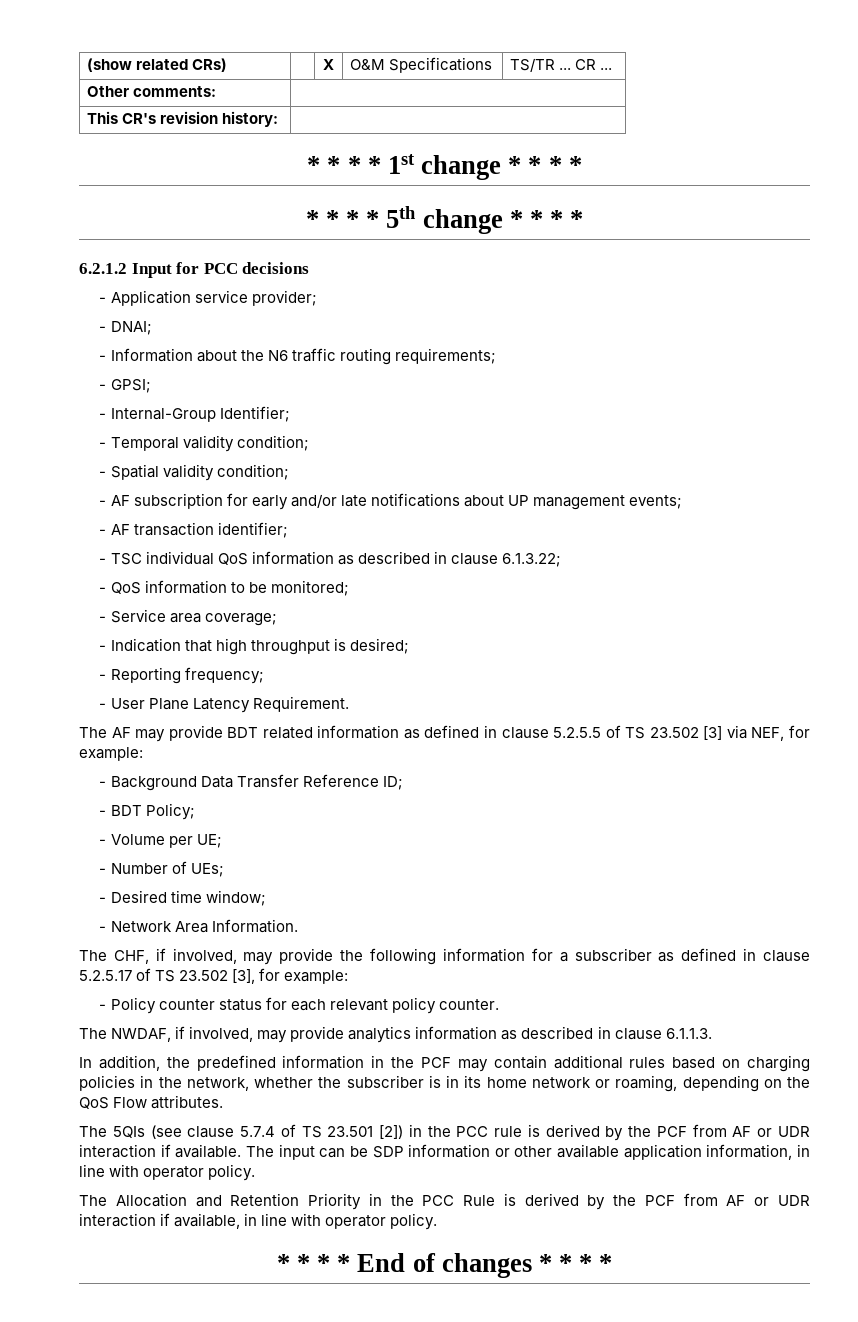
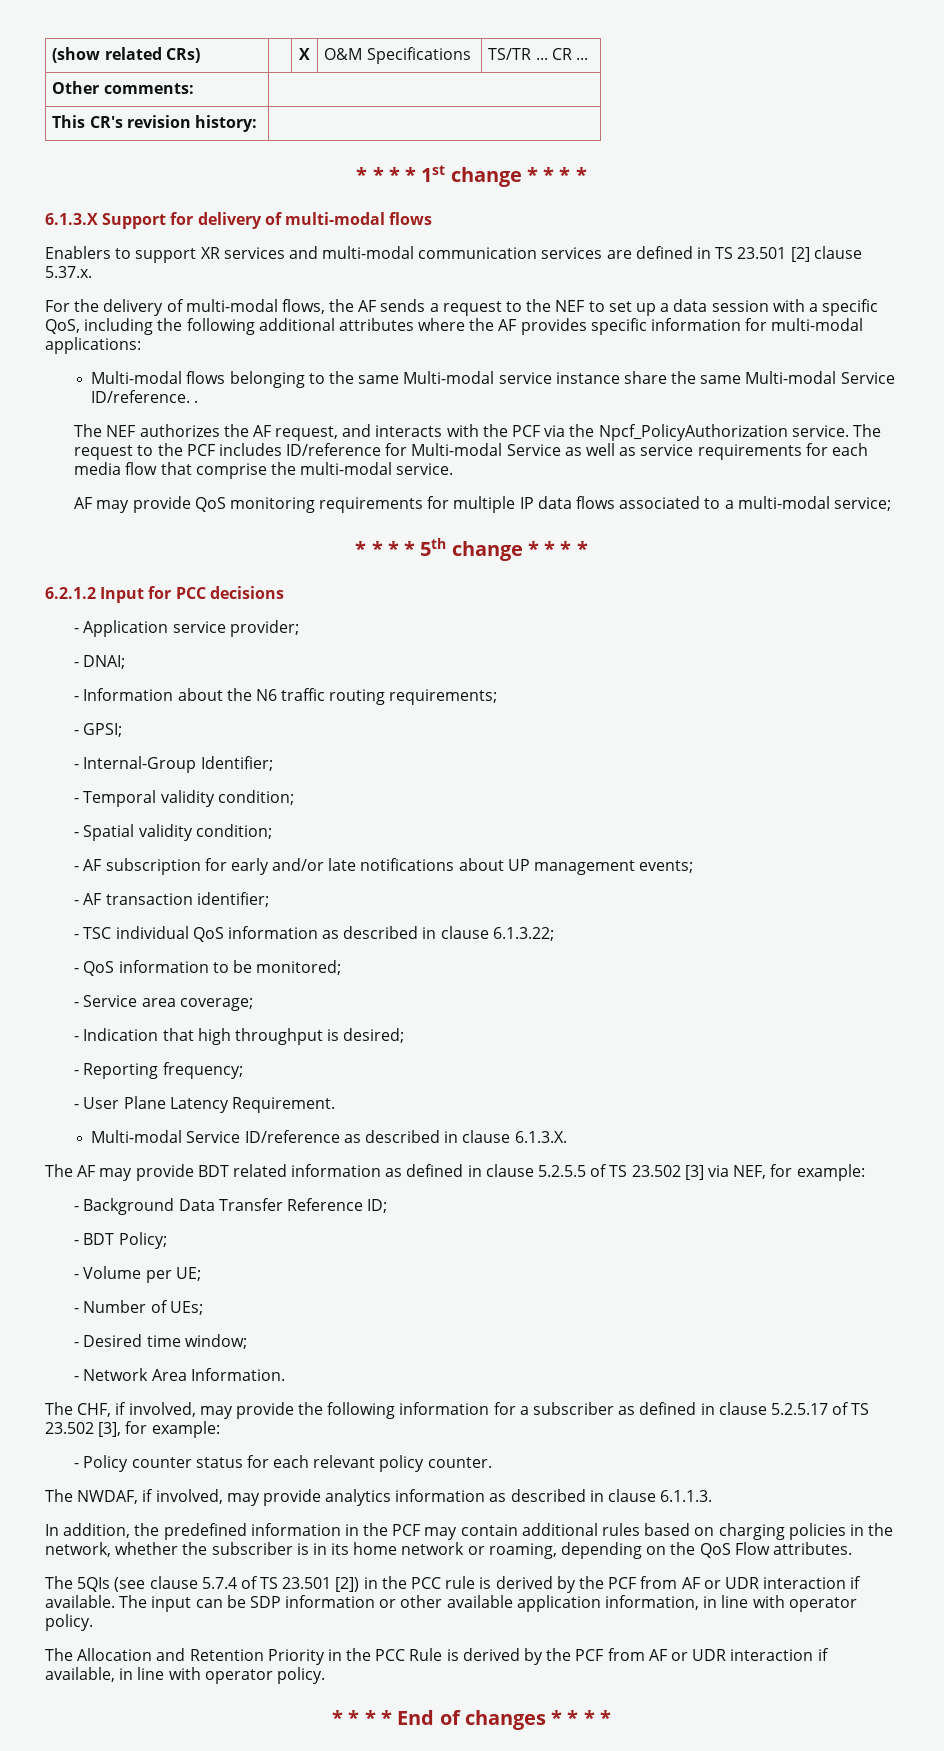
+ 6.1.3.X Support for delivery of multi-modal flows
+ Enablers to support XR services and multi-modal communication services are defined in TS 23.501 [2] clause 5.37.x.
+ For the delivery of multi-modal flows, the AF sends a request to the NEF to set up a data session with a specific QoS, including the following additional attributes where the AF provides specific information for multi-modal applications:
+ Multi-modal flows belonging to the same Multi-modal service instance share the same Multi-modal Service ID/reference. .
+ The NEF authorizes the AF request, and interacts with the PCF via the Npcf_PolicyAuthorization service. The request to the PCF includes ID/reference for Multi-modal Service as well as service requirements for each media flow that comprise the multi-modal service.
+ AF may provide QoS monitoring requirements for multiple IP data flows associated to a multi-modal service;
+ Multi-modal Service ID/reference as described in clause 6.1.3.X.

